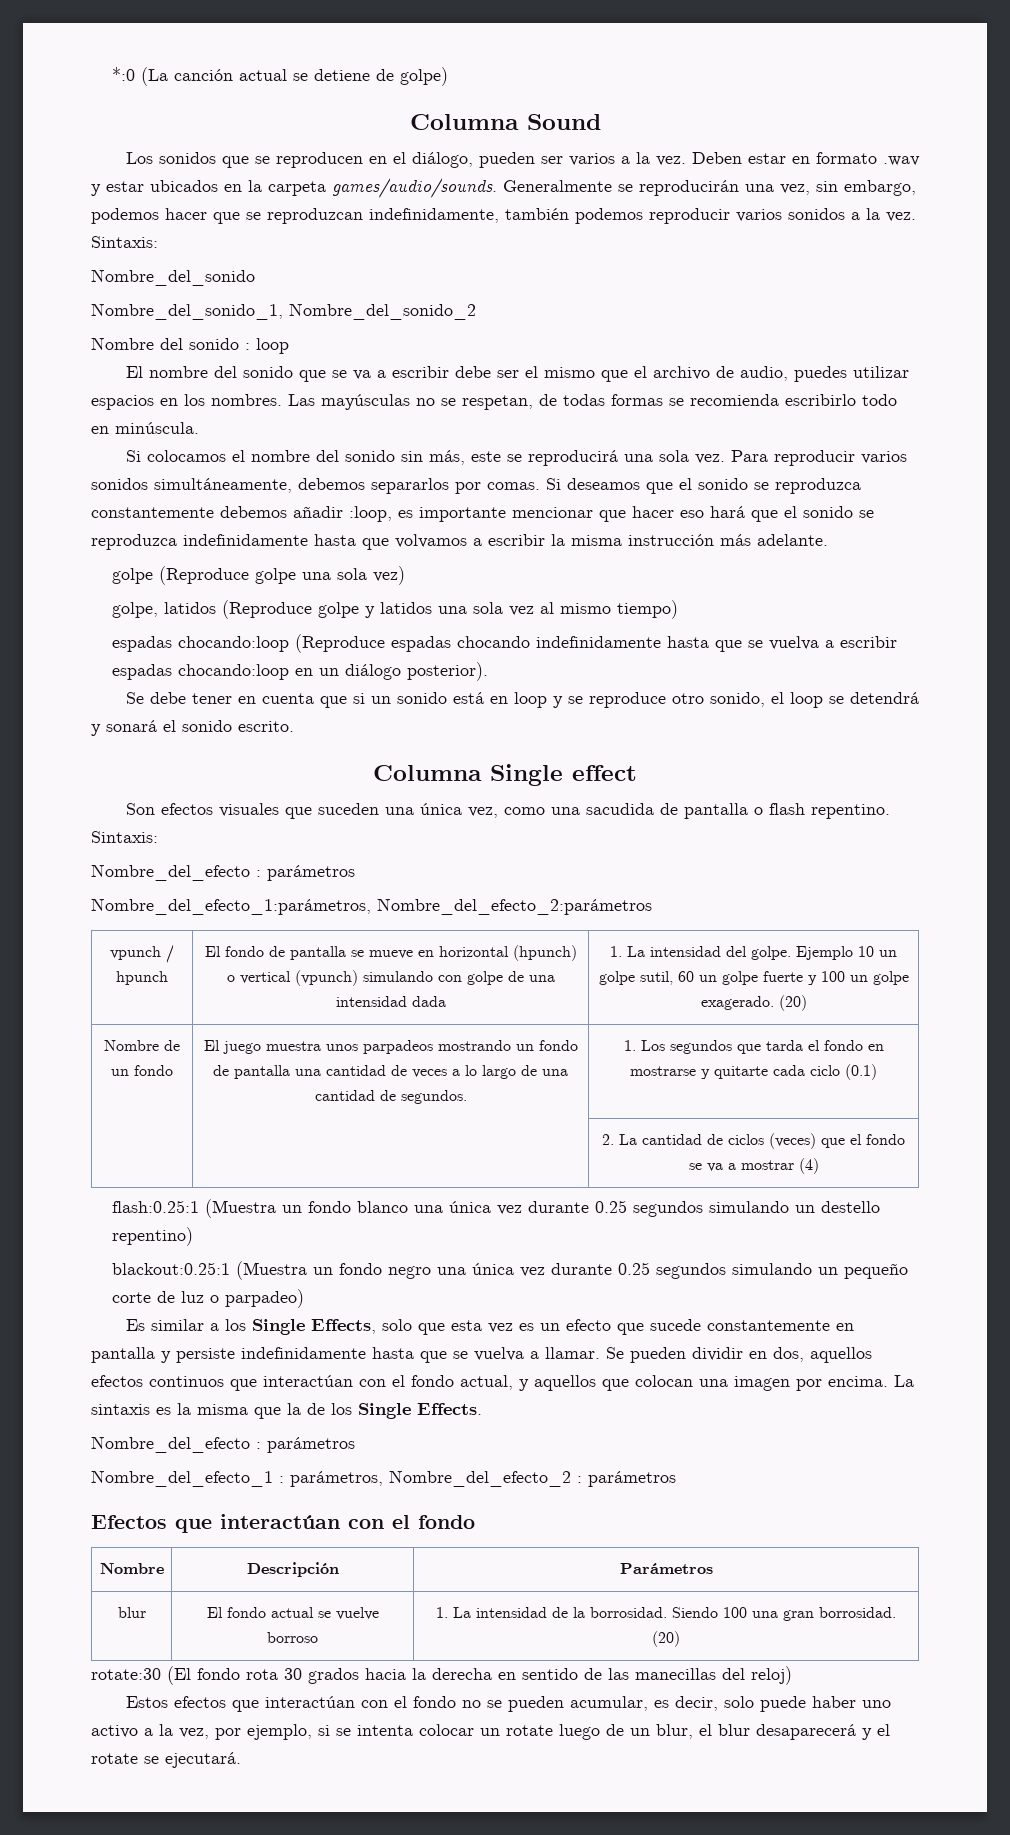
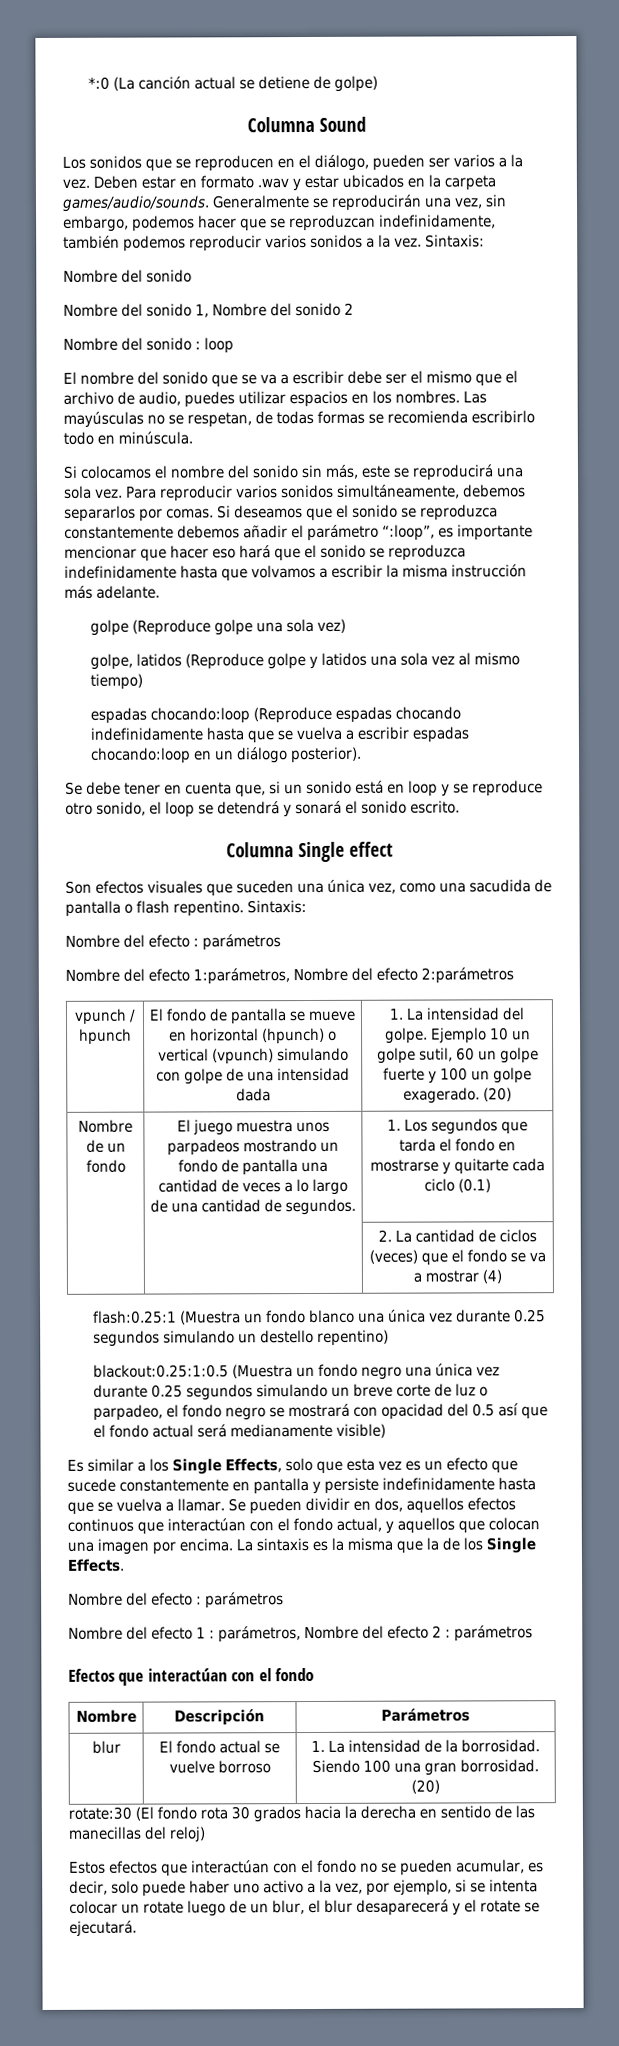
  Generalmente se reproducirán una vez, sin embargo, podemos hacer que se reproduzcan indefinidamente, también podemos reproducir varios sonidos a la vez. Sintaxis:
- Nombre_del_sonido
- Nombre_del_sonido_1, Nombre_del_sonido_2
+ Nombre del sonido
+ Nombre del sonido 1, Nombre del sonido 2
- Si deseamos que el sonido se reproduzca constantemente debemos añadir :loop, es importante mencionar que hacer eso hará que el sonido se reproduzca indefinidamente hasta que volvamos a escribir la misma instrucción más adelante.
+ Si deseamos que el sonido se reproduzca constantemente debemos añadir el parámetro “:loop”, es importante mencionar que hacer eso hará que el sonido se reproduzca indefinidamente hasta que volvamos a escribir la misma instrucción más adelante.
- Se debe tener en cuenta que si un sonido está en loop y se reproduce otro sonido, el loop se detendrá y sonará el sonido escrito.
+ Se debe tener en cuenta que, si un sonido está en loop y se reproduce otro sonido, el loop se detendrá y sonará el sonido escrito.
  Son efectos visuales que suceden una única vez, como una sacudida de pantalla o flash repentino. Sintaxis:
- Nombre_del_efecto : parámetros
- Nombre_del_efecto_1:parámetros, Nombre_del_efecto_2:parámetros
+ Nombre del efecto : parámetros
+ Nombre del efecto 1:parámetros, Nombre del efecto 2:parámetros
- blackout:0.25:1 (Muestra un fondo negro una única vez durante 0.25 segundos simulando un pequeño corte de luz o parpadeo)
+ blackout:0.25:1:0.5 (Muestra un fondo negro una única vez durante 0.25 segundos simulando un breve corte de luz o parpadeo, el fondo negro se mostrará con opacidad del 0.5 así que el fondo actual será medianamente visible)
  La sintaxis es la misma que la de los Single Effects.
- Nombre_del_efecto : parámetros
- Nombre_del_efecto_1 : parámetros, Nombre_del_efecto_2 : parámetros
+ Nombre del efecto : parámetros
+ Nombre del efecto 1 : parámetros, Nombre del efecto 2 : parámetros

